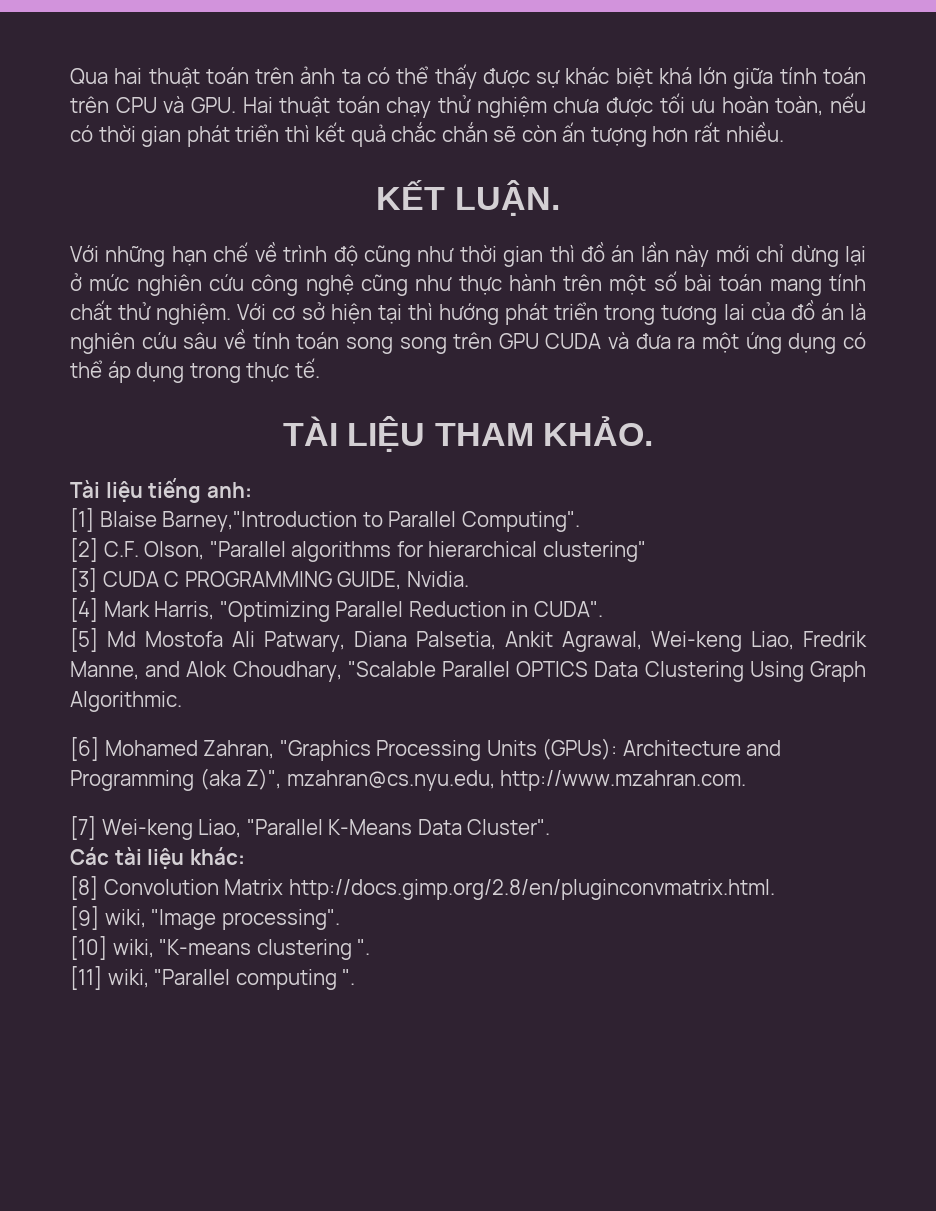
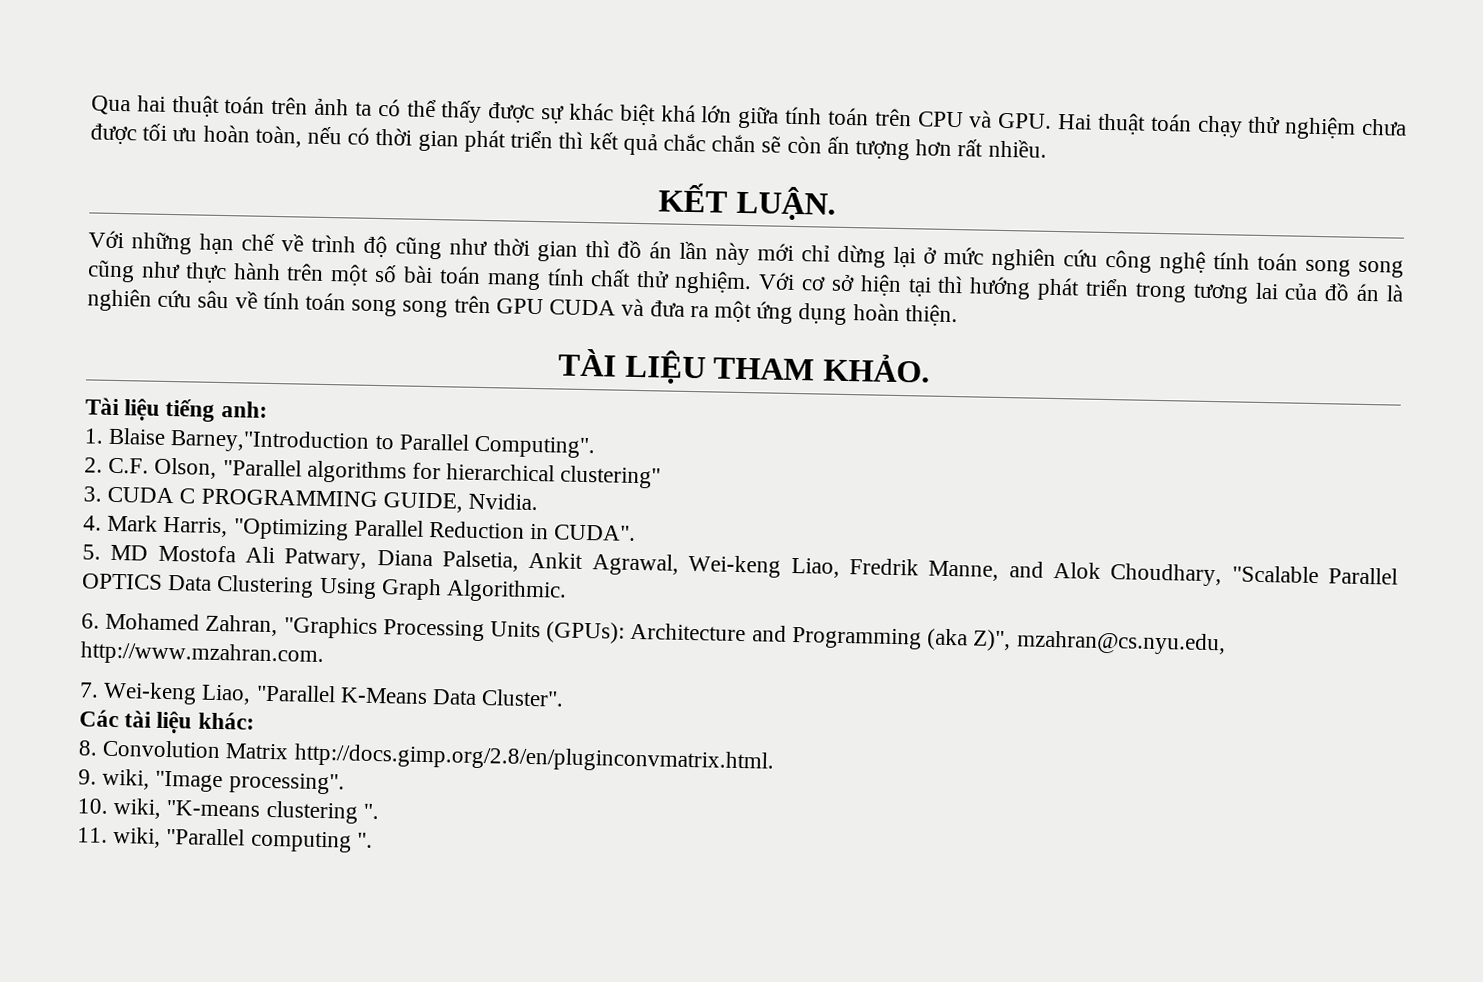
- Với những hạn chế về trình độ cũng như thời gian thì đồ án lần này mới chỉ dừng lại ở mức nghiên cứu công nghệ cũng như thực hành trên một số bài toán mang tính chất thử nghiệm.
+ Với những hạn chế về trình độ cũng như thời gian thì đồ án lần này mới chỉ dừng lại ở mức nghiên cứu công nghệ tính toán song song cũng như thực hành trên một số bài toán mang tính chất thử nghiệm.
- Với cơ sở hiện tại thì hướng phát triển trong tương lai của đồ án là nghiên cứu sâu về tính toán song song trên GPU CUDA và đưa ra một ứng dụng có thể áp dụng trong thực tế.
+ Với cơ sở hiện tại thì hướng phát triển trong tương lai của đồ án là nghiên cứu sâu về tính toán song song trên GPU CUDA và đưa ra một ứng dụng hoàn thiện.
- [1] Blaise Barney,"Introduction to Parallel Computing".
+ 1. Blaise Barney,"Introduction to Parallel Computing".
- [2] C.F. Olson, "Parallel algorithms for hierarchical clustering"
+ 2. C.F. Olson, "Parallel algorithms for hierarchical clustering"
- [3] CUDA C PROGRAMMING GUIDE, Nvidia.
+ 3. CUDA C PROGRAMMING GUIDE, Nvidia.
- [4] Mark Harris, "Optimizing Parallel Reduction in CUDA".
+ 4. Mark Harris, "Optimizing Parallel Reduction in CUDA".
- [5] Md Mostofa Ali Patwary, Diana Palsetia, Ankit Agrawal, Wei-keng Liao, Fredrik Manne, and Alok Choudhary, "Scalable Parallel OPTICS Data Clustering Using Graph Algorithmic.
+ 5. MD Mostofa Ali Patwary, Diana Palsetia, Ankit Agrawal, Wei-keng Liao, Fredrik Manne, and Alok Choudhary, "Scalable Parallel OPTICS Data Clustering Using Graph Algorithmic.
- [6] Mohamed Zahran, "Graphics Processing Units (GPUs): Architecture and Programming (aka Z)", mzahran@cs.nyu.edu, http://www.mzahran.com.
+ 6. Mohamed Zahran, "Graphics Processing Units (GPUs): Architecture and Programming (aka Z)", mzahran@cs.nyu.edu, http://www.mzahran.com.
- [7] Wei-keng Liao, "Parallel K-Means Data Cluster".
+ 7. Wei-keng Liao, "Parallel K-Means Data Cluster".
- [8] Convolution Matrix http://docs.gimp.org/2.8/en/pluginconvmatrix.html.
+ 8. Convolution Matrix http://docs.gimp.org/2.8/en/pluginconvmatrix.html.
- [9] wiki, "Image processing".
+ 9. wiki, "Image processing".
- [10] wiki, "K-means clustering ".
+ 10. wiki, "K-means clustering ".
- [11] wiki, "Parallel computing ".
+ 11. wiki, "Parallel computing ".

